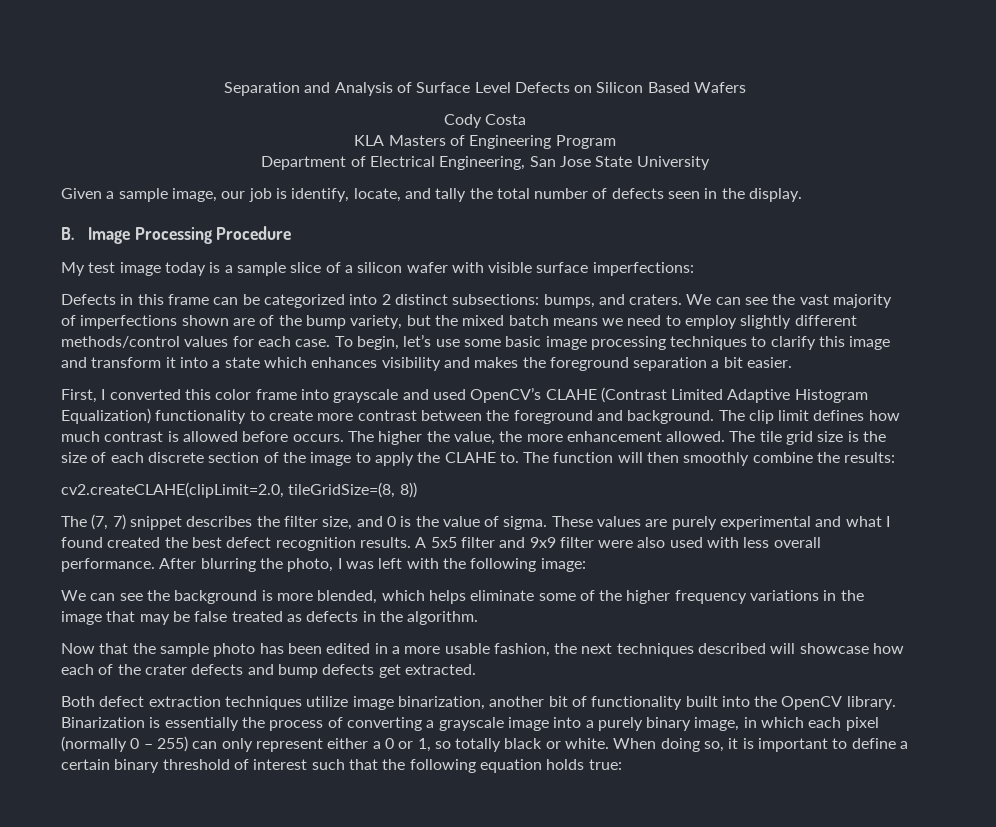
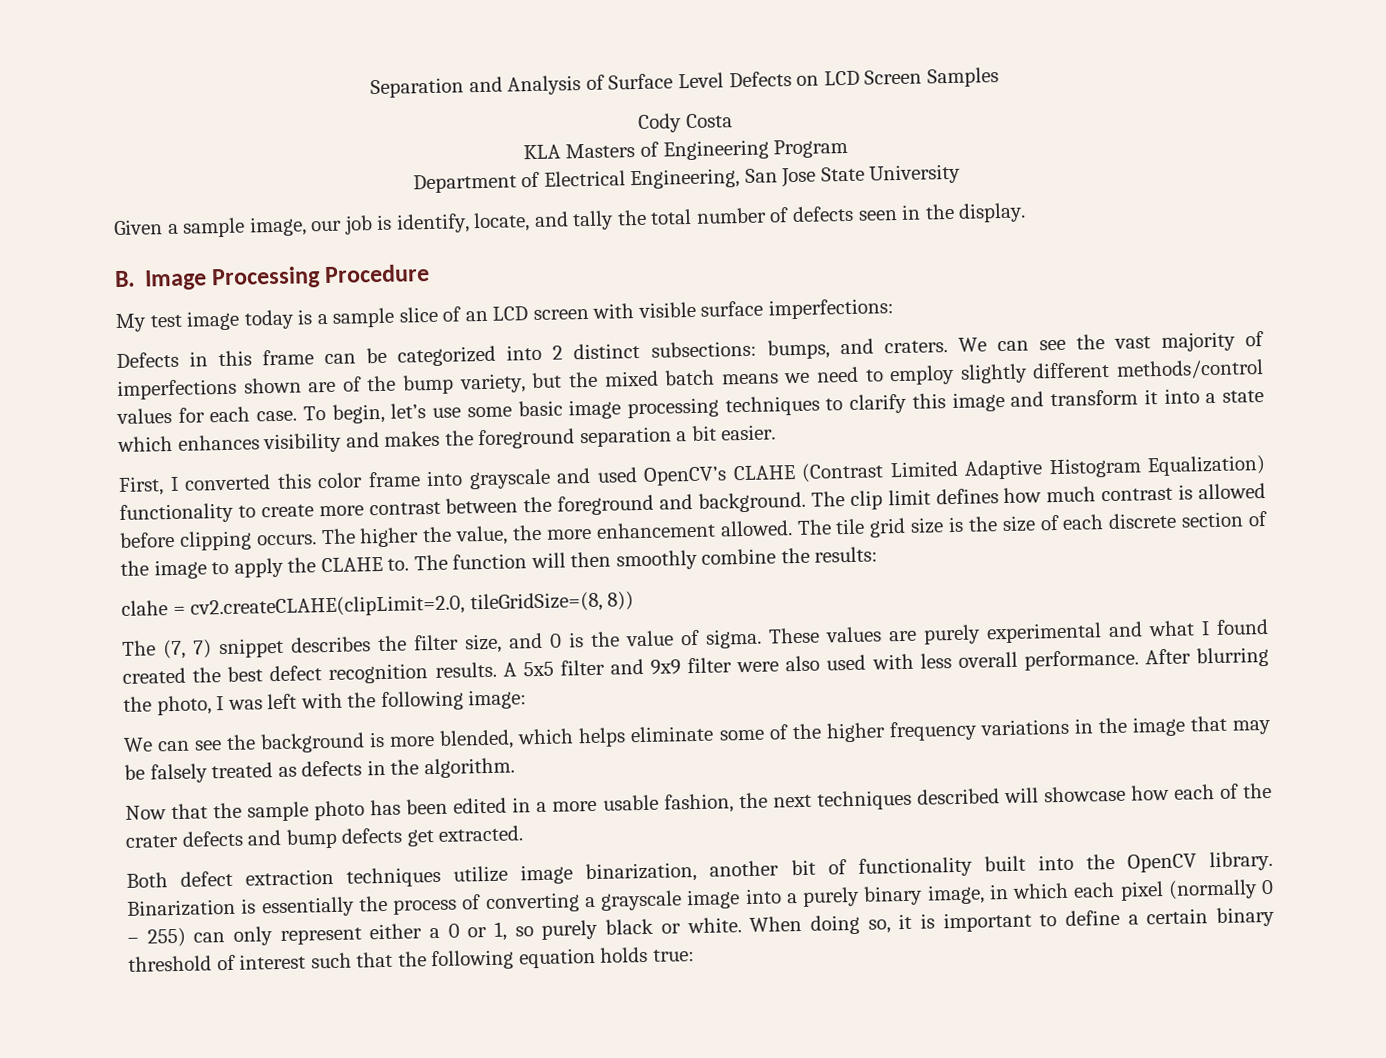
- Separation and Analysis of Surface Level Defects on Silicon Based Wafers
+ Separation and Analysis of Surface Level Defects on LCD Screen Samples
- My test image today is a sample slice of a silicon wafer with visible surface imperfections:
+ My test image today is a sample slice of an LCD screen with visible surface imperfections:
- The clip limit defines how much contrast is allowed before occurs.
+ The clip limit defines how much contrast is allowed before clipping occurs.
- cv2.createCLAHE(clipLimit=2.0, tileGridSize=(8, 8))
+ clahe = cv2.createCLAHE(clipLimit=2.0, tileGridSize=(8, 8))
- We can see the background is more blended, which helps eliminate some of the higher frequency variations in the image that may be false treated as defects in the algorithm.
+ We can see the background is more blended, which helps eliminate some of the higher frequency variations in the image that may be falsely treated as defects in the algorithm.
- Binarization is essentially the process of converting a grayscale image into a purely binary image, in which each pixel (normally 0 – 255) can only represent either a 0 or 1, so totally black or white.
+ Binarization is essentially the process of converting a grayscale image into a purely binary image, in which each pixel (normally 0 – 255) can only represent either a 0 or 1, so purely black or white.

